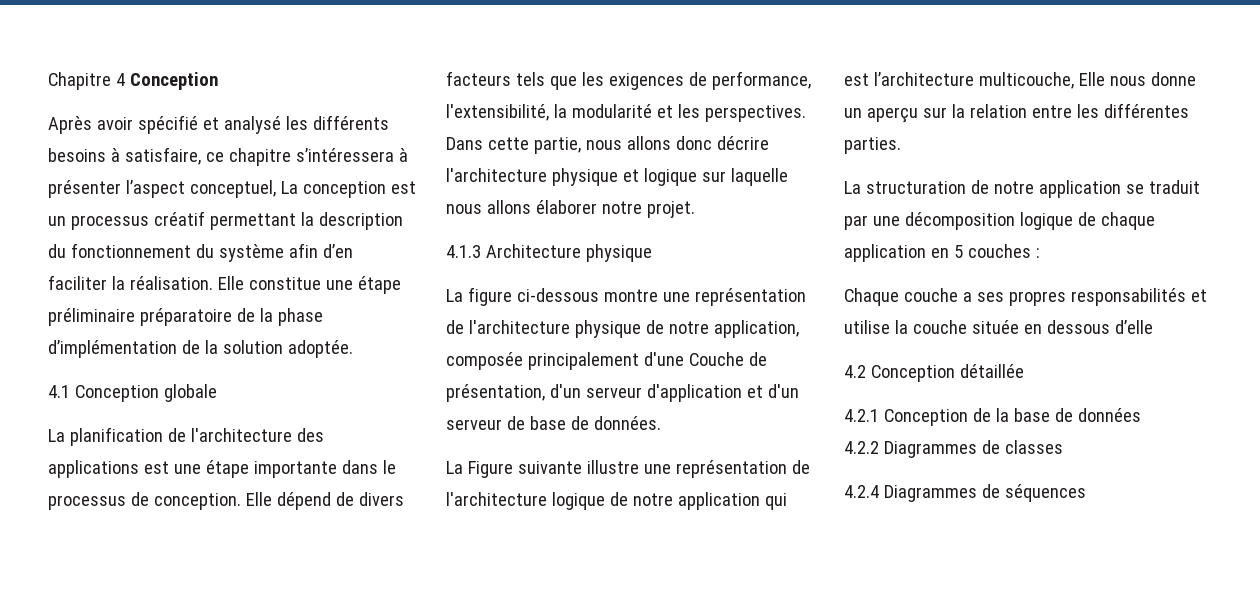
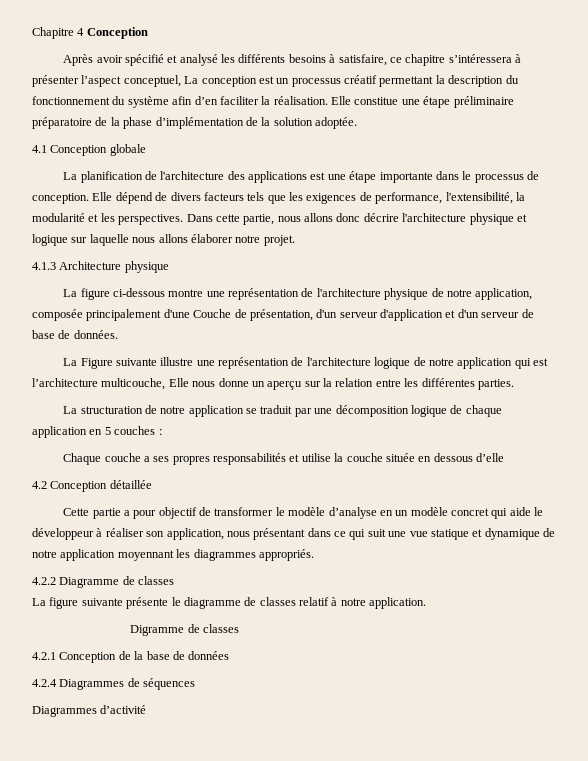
+ Cette partie a pour objectif de transformer le modèle d’analyse en un modèle concret qui aide le développeur à réaliser son application, nous présentant dans ce qui suit une vue statique et dynamique de notre application moyennant les diagrammes appropriés.
+ 4.2.2 Diagramme de classes
+ La figure suivante présente le diagramme de classes relatif à notre application.
+ Digramme de classes
- 4.2.2 Diagrammes de classes
+ Diagrammes d’activité

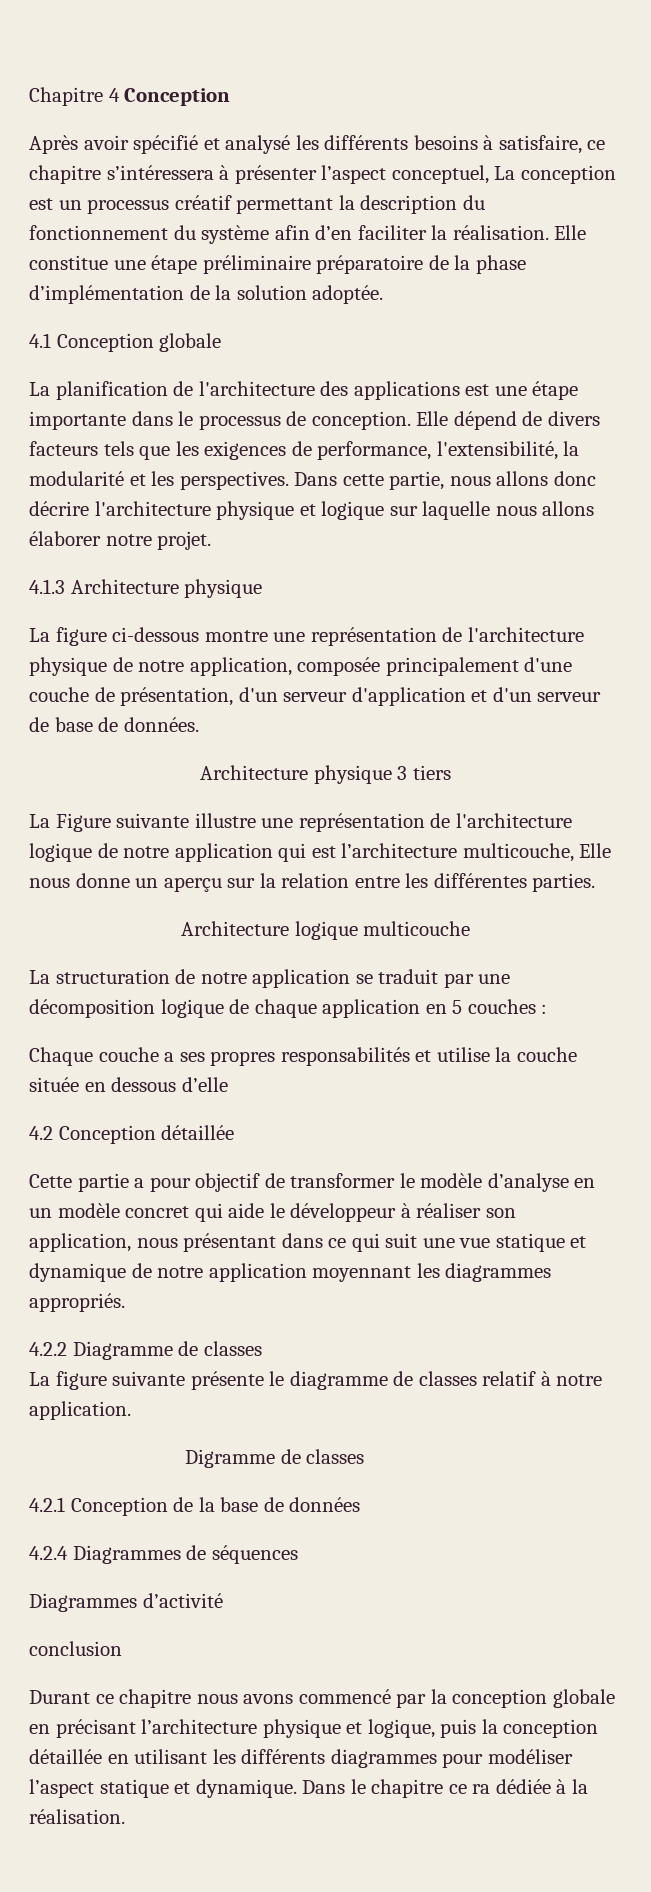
- La figure ci-dessous montre une représentation de l'architecture physique de notre application, composée principalement d'une Couche de présentation, d'un serveur d'application et d'un serveur de base de données.
+ La figure ci-dessous montre une représentation de l'architecture physique de notre application, composée principalement d'une couche de présentation, d'un serveur d'application et d'un serveur de base de données.
+ Architecture physique 3 tiers
+ Architecture logique multicouche
+ conclusion
+ Durant ce chapitre nous avons commencé par la conception globale en précisant l’architecture physique et logique, puis la conception détaillée en utilisant les différents diagrammes pour modéliser l’aspect statique et dynamique. Dans le chapitre ce ra dédiée à la réalisation.

